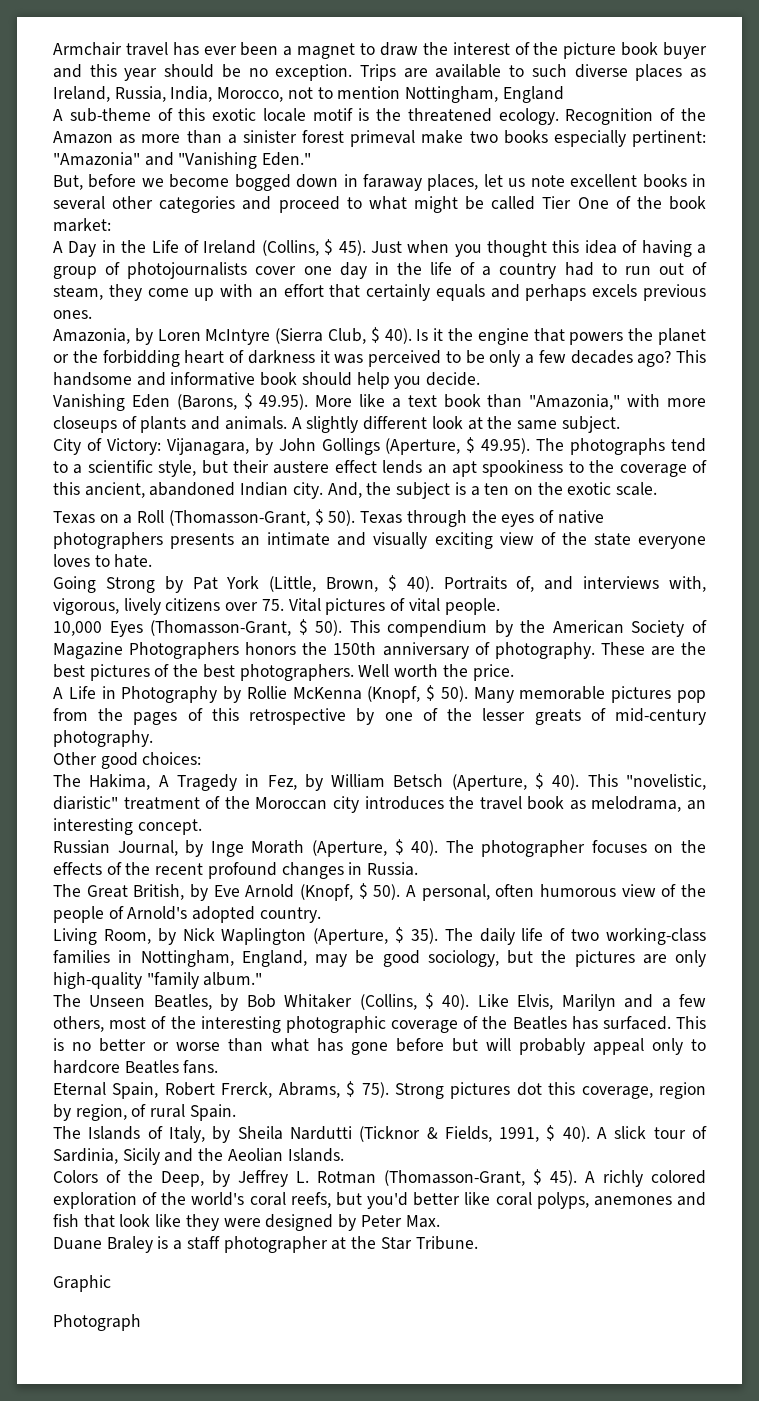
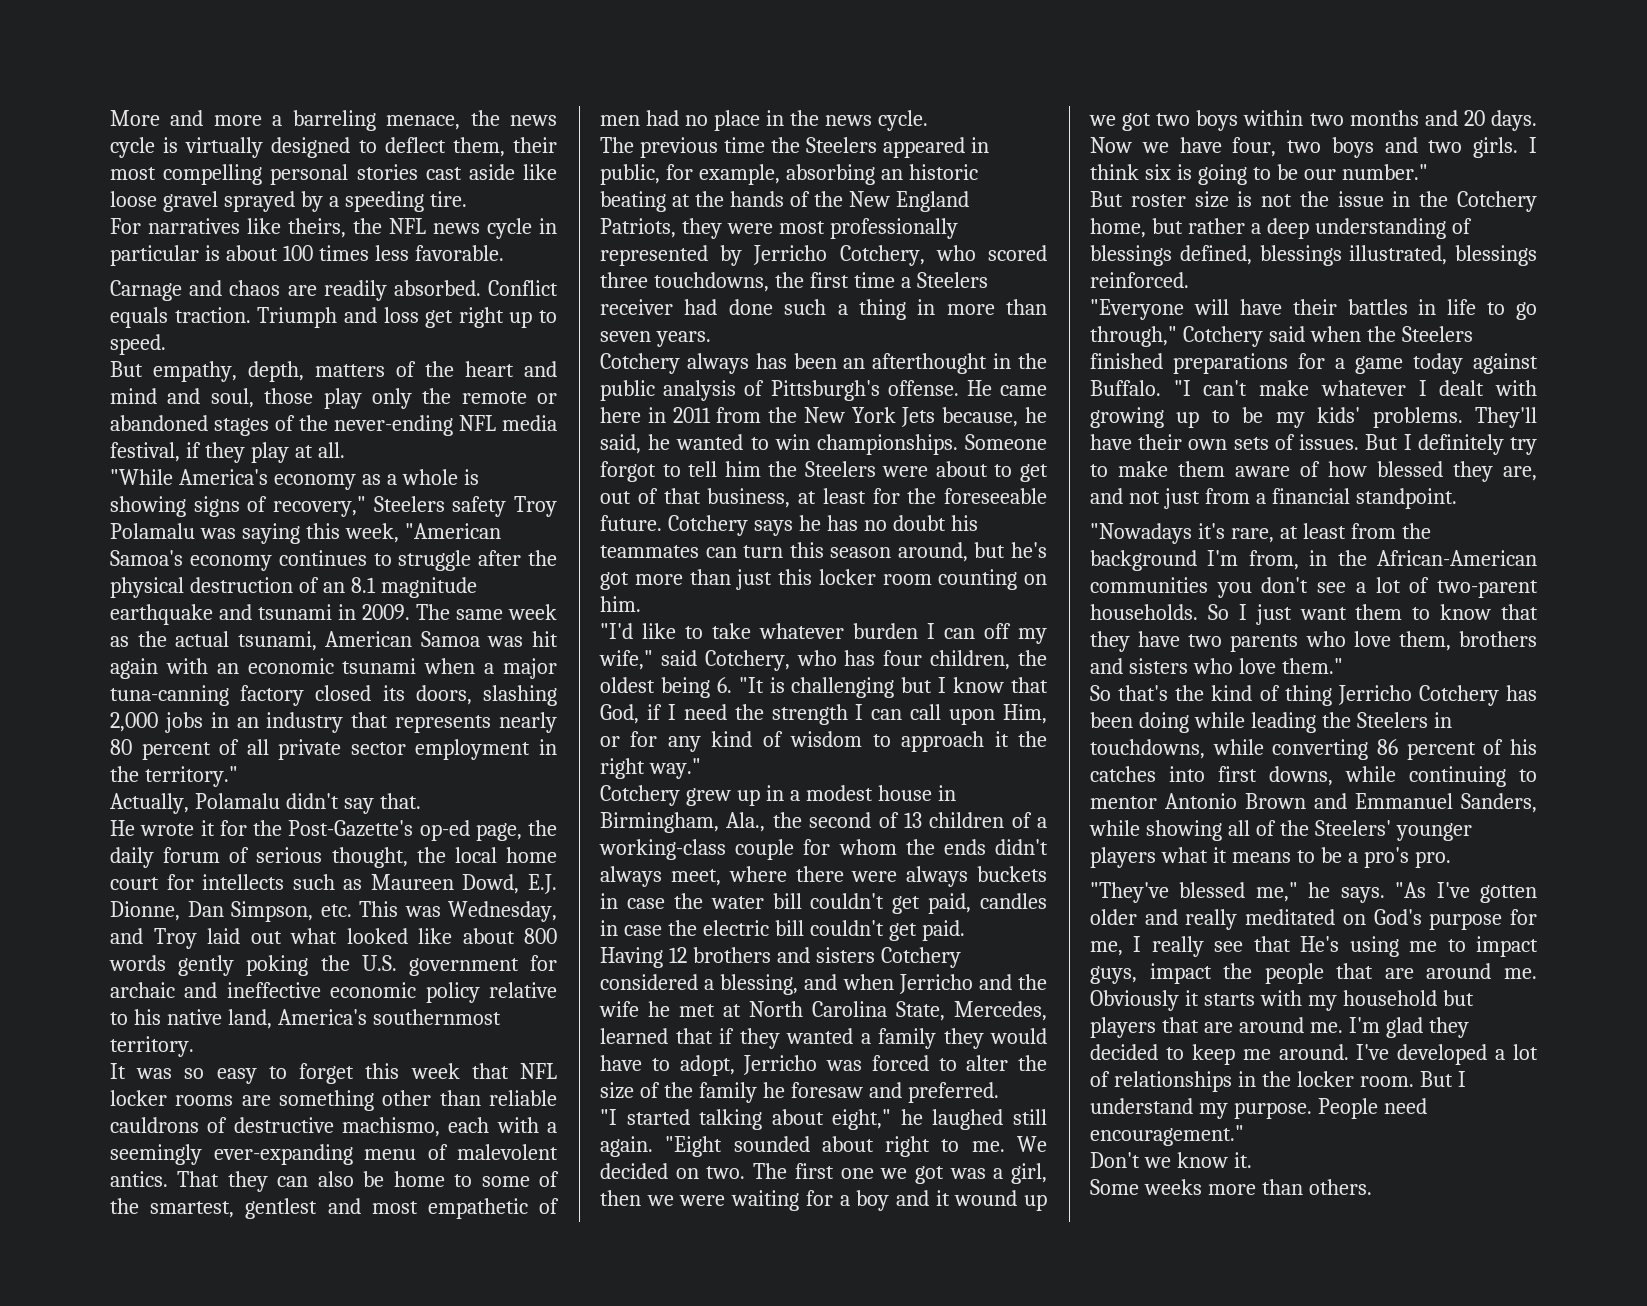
- Armchair travel has ever been a magnet to draw the interest of the picture book buyer and this year should be no exception. Trips are available to such diverse places as Ireland, Russia, India, Morocco, not to mention Nottingham, England
- A sub-theme of this exotic locale motif is the threatened ecology. Recognition of the Amazon as more than a sinister forest primeval make two books especially pertinent: "Amazonia" and "Vanishing Eden."
- But, before we become bogged down in faraway places, let us note excellent books in several other categories and proceed to what might be called Tier One of the book market:
- A Day in the Life of Ireland (Collins, $ 45). Just when you thought this idea of having a group of photojournalists cover one day in the life of a country had to run out of steam, they come up with an effort that certainly equals and perhaps excels previous ones.
- Amazonia, by Loren McIntyre (Sierra Club, $ 40). Is it the engine that powers the planet or the forbidding heart of darkness it was perceived to be only a few decades ago? This handsome and informative book should help you decide.
- Vanishing Eden (Barons, $ 49.95). More like a text book than "Amazonia," with more closeups of plants and animals. A slightly different look at the same subject.
- City of Victory: Vijanagara, by John Gollings (Aperture, $ 49.95). The photographs tend to a scientific style, but their austere effect lends an apt spookiness to the coverage of this ancient, abandoned Indian city. And, the subject is a ten on the exotic scale.
- Texas on a Roll (Thomasson-Grant, $ 50). Texas through the eyes of native photographers presents an intimate and visually exciting view of the state everyone loves to hate.
- Going Strong by Pat York (Little, Brown, $ 40). Portraits of, and interviews with, vigorous, lively citizens over 75. Vital pictures of vital people.
- 10,000 Eyes (Thomasson-Grant, $ 50). This compendium by the American Society of Magazine Photographers honors the 150th anniversary of photography. These are the best pictures of the best photographers. Well worth the price.
- A Life in Photography by Rollie McKenna (Knopf, $ 50). Many memorable pictures pop from the pages of this retrospective by one of the lesser greats of mid-century photography.
- Other good choices:
- The Hakima, A Tragedy in Fez, by William Betsch (Aperture, $ 40). This "novelistic, diaristic" treatment of the Moroccan city introduces the travel book as melodrama, an interesting concept.
- Russian Journal, by Inge Morath (Aperture, $ 40). The photographer focuses on the effects of the recent profound changes in Russia.
- The Great British, by Eve Arnold (Knopf, $ 50). A personal, often humorous view of the people of Arnold's adopted country.
- Living Room, by Nick Waplington (Aperture, $ 35). The daily life of two working-class families in Nottingham, England, may be good sociology, but the pictures are only high-quality "family album."
- The Unseen Beatles, by Bob Whitaker (Collins, $ 40). Like Elvis, Marilyn and a few others, most of the interesting photographic coverage of the Beatles has surfaced. This is no better or worse than what has gone before but will probably appeal only to hardcore Beatles fans.
- Eternal Spain, Robert Frerck, Abrams, $ 75). Strong pictures dot this coverage, region by region, of rural Spain.
- The Islands of Italy, by Sheila Nardutti (Ticknor & Fields, 1991, $ 40). A slick tour of Sardinia, Sicily and the Aeolian Islands.
- Colors of the Deep, by Jeffrey L. Rotman (Thomasson-Grant, $ 45). A richly colored exploration of the world's coral reefs, but you'd better like coral polyps, anemones and fish that look like they were designed by Peter Max.
- Duane Braley is a staff photographer at the Star Tribune.
- Graphic
- Photograph
+ More and more a barreling menace, the news cycle is virtually designed to deflect them, their most compelling personal stories cast aside like loose gravel sprayed by a speeding tire.
+ For narratives like theirs, the NFL news cycle in particular is about 100 times less favorable.
+ Carnage and chaos are readily absorbed. Conflict equals traction. Triumph and loss get right up to speed.
+ But empathy, depth, matters of the heart and mind and soul, those play only the remote or abandoned stages of the never-ending NFL media festival, if they play at all.
+ "While America's economy as a whole is showing signs of recovery," Steelers safety Troy Polamalu was saying this week, "American Samoa's economy continues to struggle after the physical destruction of an 8.1 magnitude earthquake and tsunami in 2009. The same week as the actual tsunami, American Samoa was hit again with an economic tsunami when a major tuna-canning factory closed its doors, slashing 2,000 jobs in an industry that represents nearly 80 percent of all private sector employment in the territory."
+ Actually, Polamalu didn't say that.
+ He wrote it for the Post-Gazette's op-ed page, the daily forum of serious thought, the local home court for intellects such as Maureen Dowd, E.J. Dionne, Dan Simpson, etc. This was Wednesday, and Troy laid out what looked like about 800 words gently poking the U.S. government for archaic and ineffective economic policy relative to his native land, America's southernmost territory.
+ It was so easy to forget this week that NFL locker rooms are something other than reliable cauldrons of destructive machismo, each with a seemingly ever-expanding menu of malevolent antics. That they can also be home to some of the smartest, gentlest and most empathetic of men had no place in the news cycle.
+ The previous time the Steelers appeared in public, for example, absorbing an historic beating at the hands of the New England Patriots, they were most professionally represented by Jerricho Cotchery, who scored three touchdowns, the first time a Steelers receiver had done such a thing in more than seven years.
+ Cotchery always has been an afterthought in the public analysis of Pittsburgh's offense. He came here in 2011 from the New York Jets because, he said, he wanted to win championships. Someone forgot to tell him the Steelers were about to get out of that business, at least for the foreseeable future. Cotchery says he has no doubt his teammates can turn this season around, but he's got more than just this locker room counting on him.
+ "I'd like to take whatever burden I can off my wife," said Cotchery, who has four children, the oldest being 6. "It is challenging but I know that God, if I need the strength I can call upon Him, or for any kind of wisdom to approach it the right way."
+ Cotchery grew up in a modest house in Birmingham, Ala., the second of 13 children of a working-class couple for whom the ends didn't always meet, where there were always buckets in case the water bill couldn't get paid, candles in case the electric bill couldn't get paid.
+ Having 12 brothers and sisters Cotchery considered a blessing, and when Jerricho and the wife he met at North Carolina State, Mercedes, learned that if they wanted a family they would have to adopt, Jerricho was forced to alter the size of the family he foresaw and preferred.
+ "I started talking about eight," he laughed still again. "Eight sounded about right to me. We decided on two. The first one we got was a girl, then we were waiting for a boy and it wound up we got two boys within two months and 20 days. Now we have four, two boys and two girls. I think six is going to be our number."
+ But roster size is not the issue in the Cotchery home, but rather a deep understanding of blessings defined, blessings illustrated, blessings reinforced.
+ "Everyone will have their battles in life to go through," Cotchery said when the Steelers finished preparations for a game today against Buffalo. "I can't make whatever I dealt with growing up to be my kids' problems. They'll have their own sets of issues. But I definitely try to make them aware of how blessed they are, and not just from a financial standpoint.
+ "Nowadays it's rare, at least from the background I'm from, in the African-American communities you don't see a lot of two-parent households. So I just want them to know that they have two parents who love them, brothers and sisters who love them."
+ So that's the kind of thing Jerricho Cotchery has been doing while leading the Steelers in touchdowns, while converting 86 percent of his catches into first downs, while continuing to mentor Antonio Brown and Emmanuel Sanders, while showing all of the Steelers' younger players what it means to be a pro's pro.
+ "They've blessed me," he says. "As I've gotten older and really meditated on God's purpose for me, I really see that He's using me to impact guys, impact the people that are around me. Obviously it starts with my household but players that are around me. I'm glad they decided to keep me around. I've developed a lot of relationships in the locker room. But I understand my purpose. People need encouragement."
+ Don't we know it.
+ Some weeks more than others.

